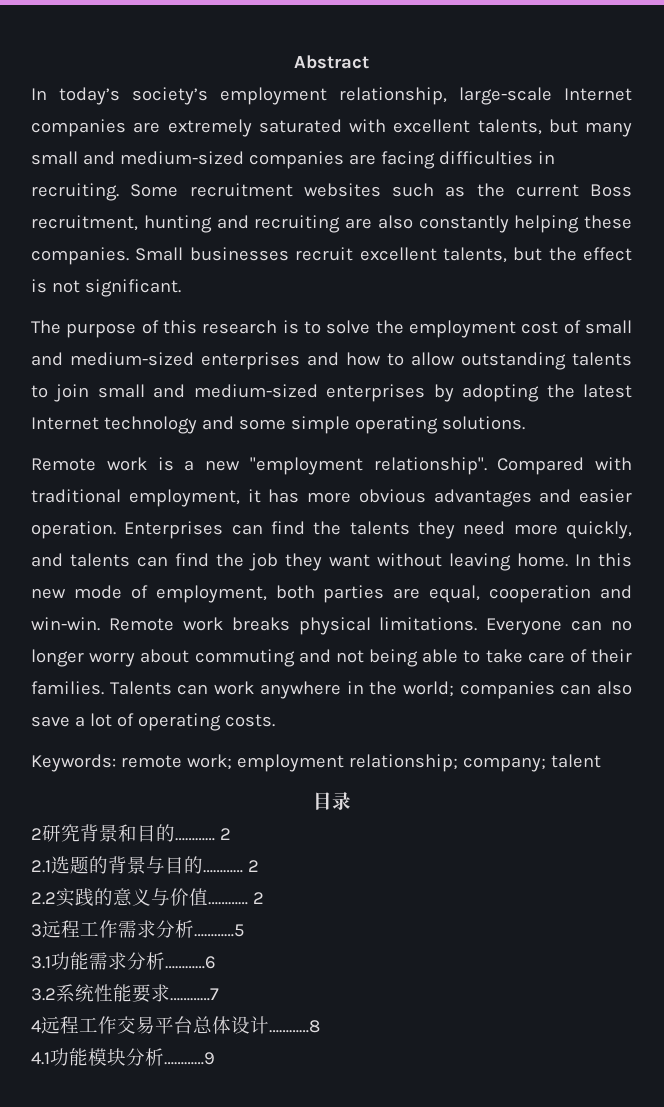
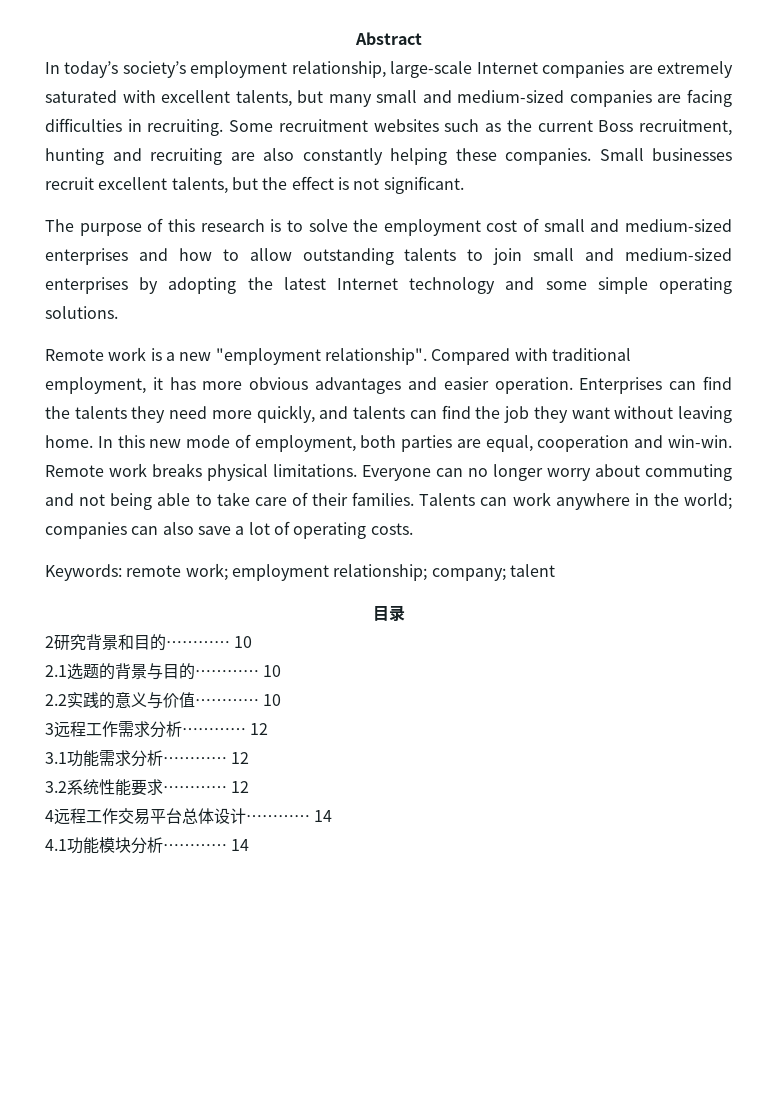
- 2研究背景和目的………… 2
+ 2研究背景和目的………… 10
- 2.1选题的背景与目的………… 2
+ 2.1选题的背景与目的………… 10
- 2.2实践的意义与价值………… 2
+ 2.2实践的意义与价值………… 10
- 3远程工作需求分析…………5
+ 3远程工作需求分析………… 12
- 3.1功能需求分析…………6
+ 3.1功能需求分析………… 12
- 3.2系统性能要求…………7
+ 3.2系统性能要求………… 12
- 4远程工作交易平台总体设计…………8
+ 4远程工作交易平台总体设计………… 14
- 4.1功能模块分析…………9
+ 4.1功能模块分析………… 14

